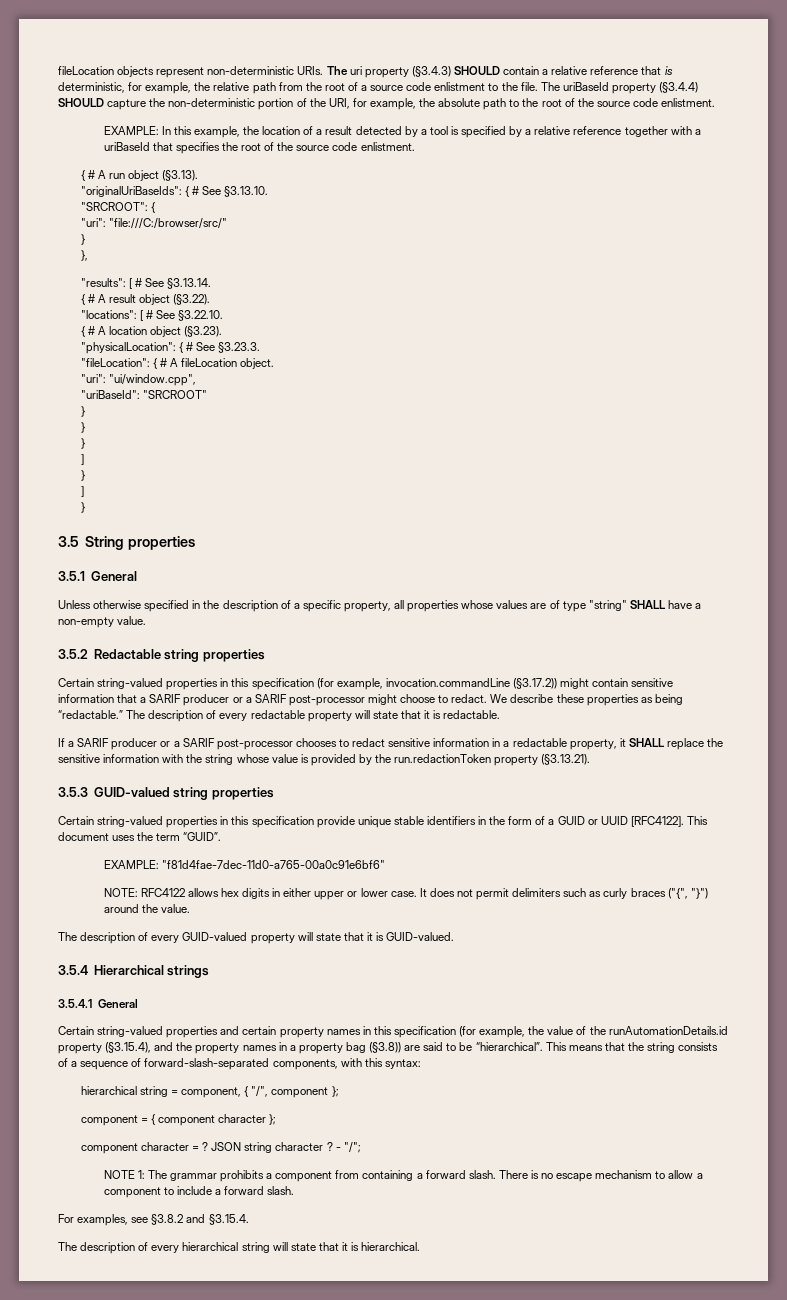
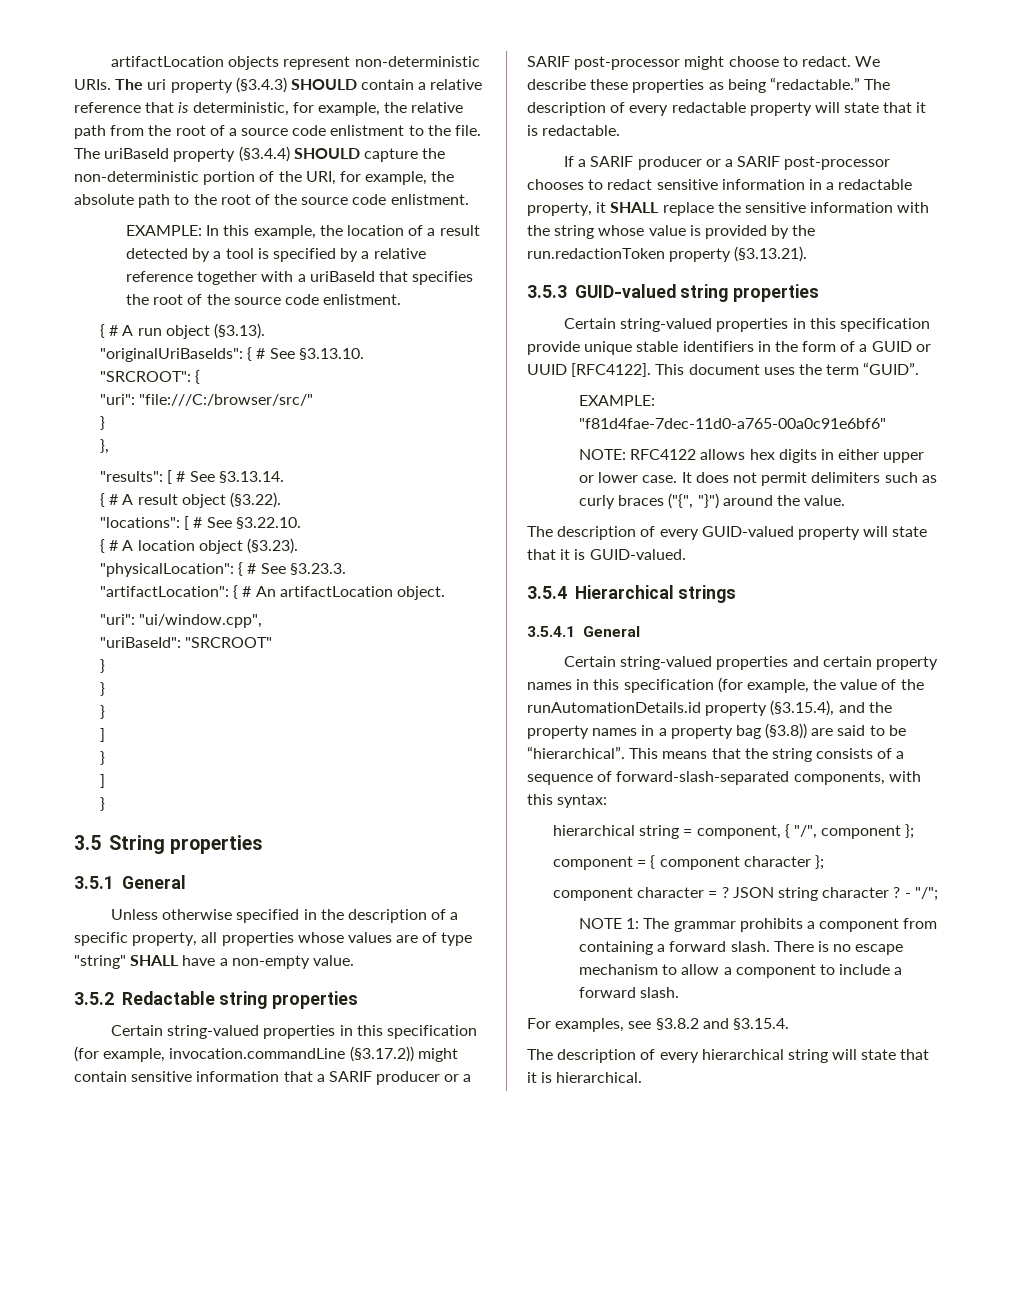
- fileLocation objects represent non-deterministic URIs.
+ artifactLocation objects represent non-deterministic URIs.
- "fileLocation": { # A fileLocation object.
+ "artifactLocation": { # An artifactLocation object.

